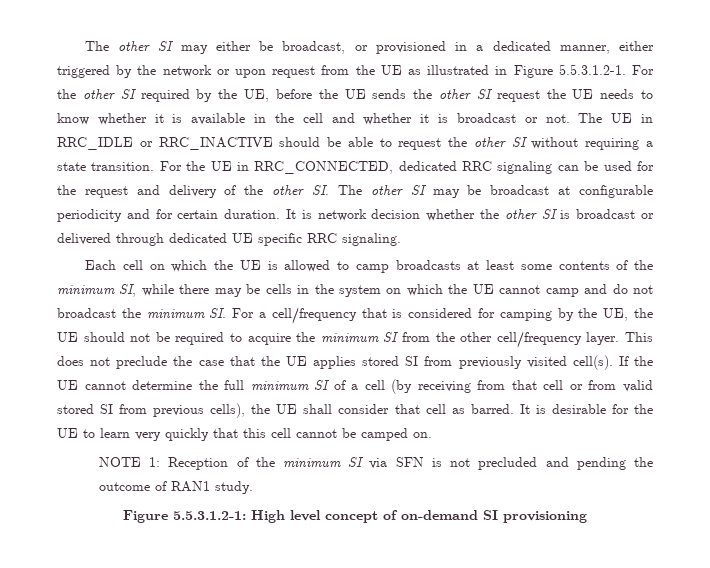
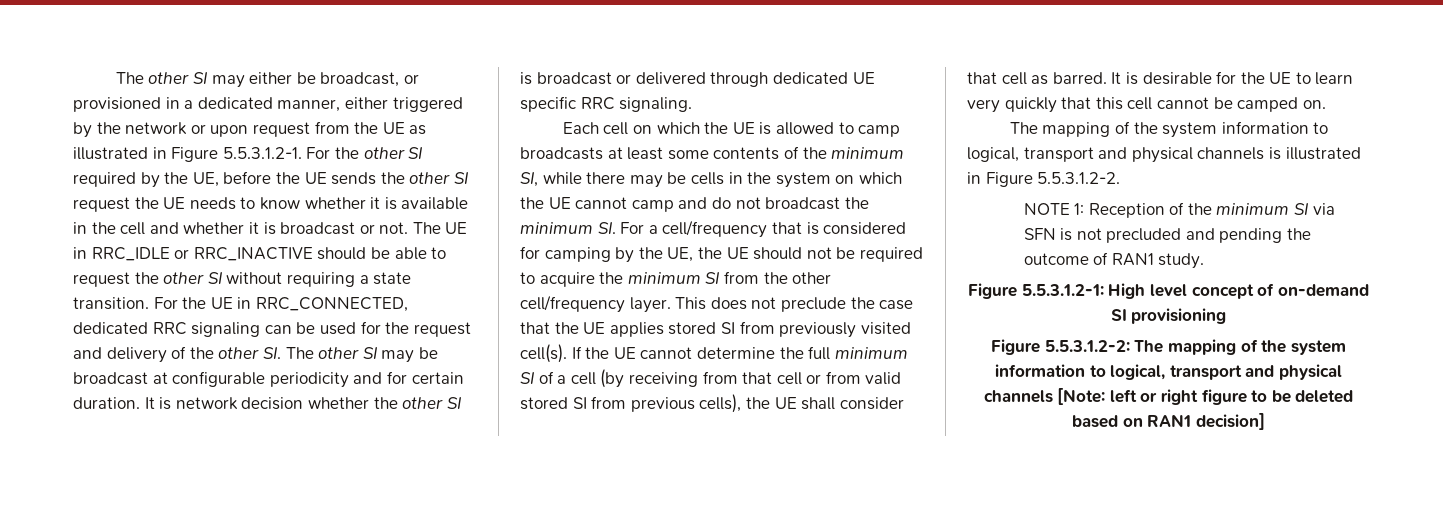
+ The mapping of the system information to logical, transport and physical channels is illustrated in Figure 5.5.3.1.2-2.
+ Figure 5.5.3.1.2-2: The mapping of the system information to logical, transport and physical channels [Note: left or right figure to be deleted based on RAN1 decision]

